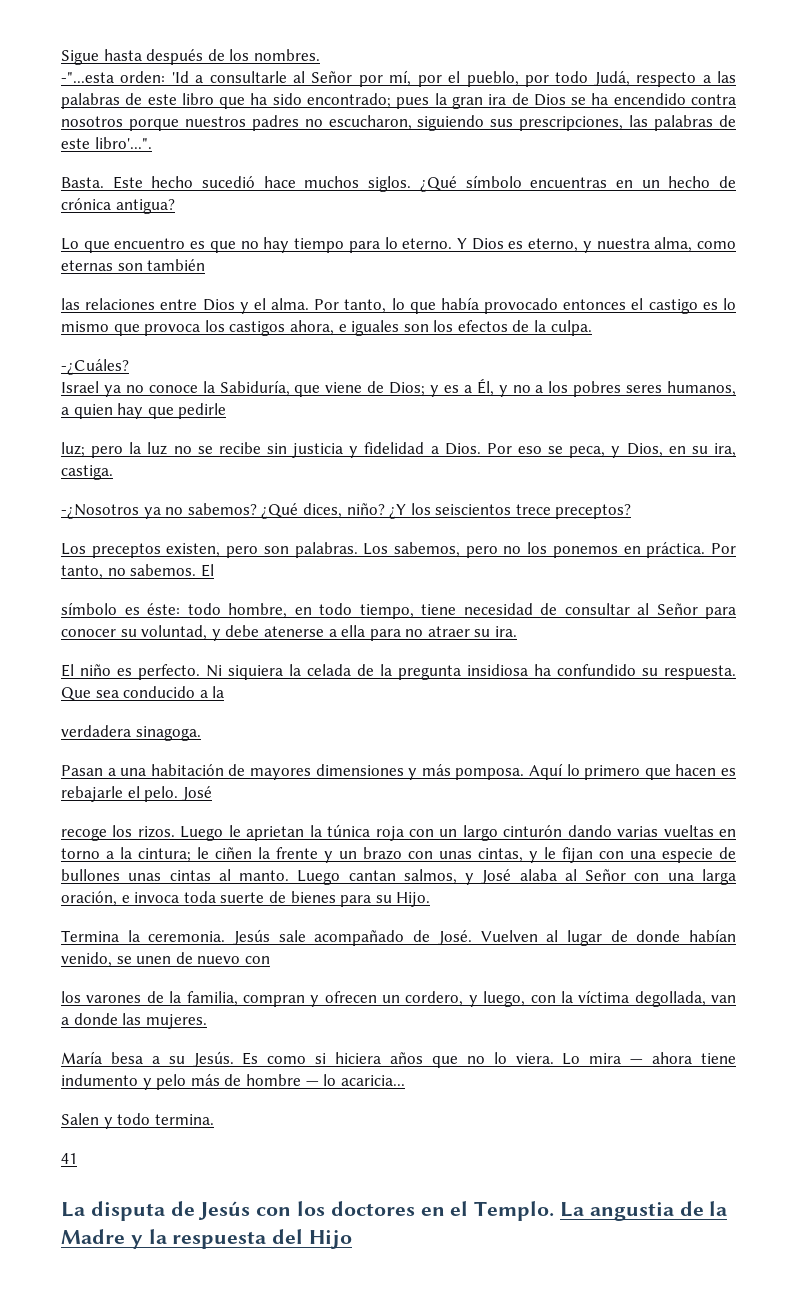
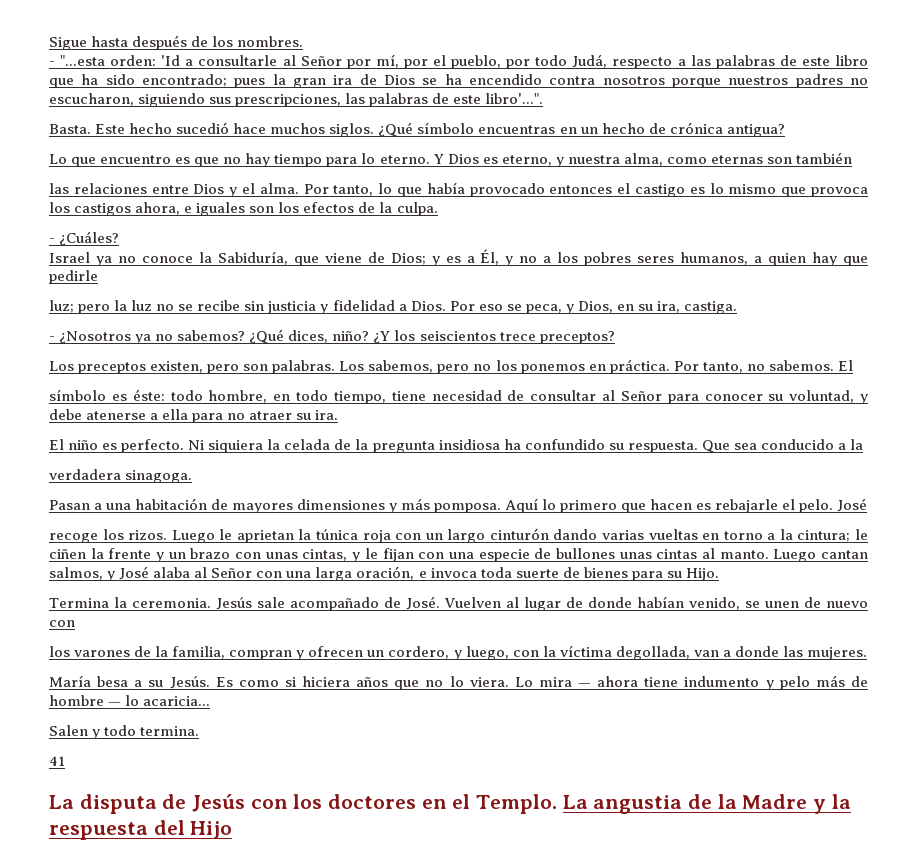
- -"...esta orden: 'Id a consultarle al Señor por mí, por el pueblo, por todo Judá, respecto a las palabras de este libro que ha sido encontrado; pues la gran ira de Dios se ha encendido contra nosotros porque nuestros padres no escucharon, siguiendo sus prescripciones, las palabras de este libro'...".
+ - "...esta orden: 'Id a consultarle al Señor por mí, por el pueblo, por todo Judá, respecto a las palabras de este libro que ha sido encontrado; pues la gran ira de Dios se ha encendido contra nosotros porque nuestros padres no escucharon, siguiendo sus prescripciones, las palabras de este libro'...".
- -¿Cuáles?
+ - ¿Cuáles?
- -¿Nosotros ya no sabemos?
+ - ¿Nosotros ya no sabemos?

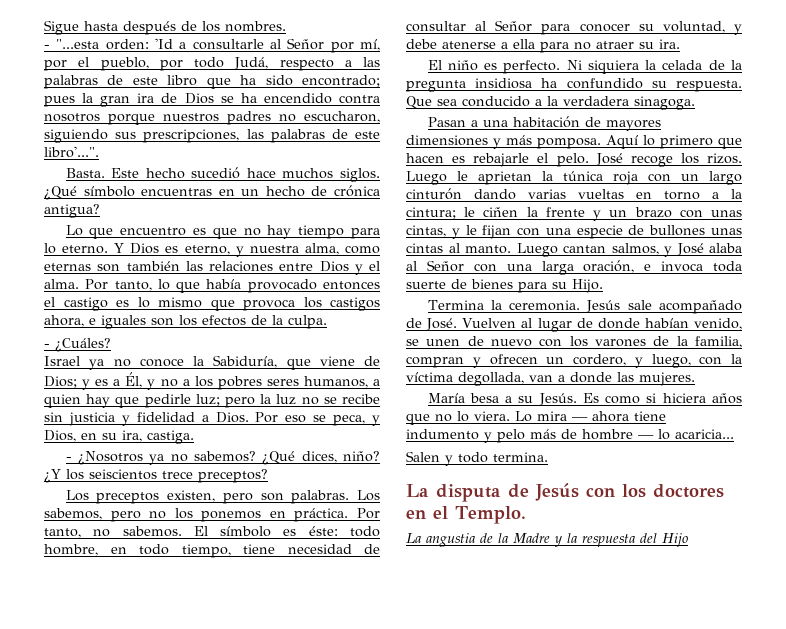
- Y Dios es eterno, y nuestra alma, como eternas son también
- las relaciones entre Dios y el alma.
+ Y Dios es eterno, y nuestra alma, como eternas son también las relaciones entre Dios y el alma.
- Israel ya no conoce la Sabiduría, que viene de Dios; y es a Él, y no a los pobres seres humanos, a quien hay que pedirle
- luz; pero la luz no se recibe sin justicia y fidelidad a Dios.
+ Israel ya no conoce la Sabiduría, que viene de Dios; y es a Él, y no a los pobres seres humanos, a quien hay que pedirle luz; pero la luz no se recibe sin justicia y fidelidad a Dios.
- Por tanto, no sabemos. El
- símbolo es éste: todo hombre, en todo tiempo, tiene necesidad de consultar al Señor para conocer su voluntad, y debe atenerse a ella para no atraer su ira.
+ Por tanto, no sabemos. El símbolo es éste: todo hombre, en todo tiempo, tiene necesidad de consultar al Señor para conocer su voluntad, y debe atenerse a ella para no atraer su ira.
- Que sea conducido a la
- verdadera sinagoga.
+ Que sea conducido a la verdadera sinagoga.
- Aquí lo primero que hacen es rebajarle el pelo. José
- recoge los rizos.
+ Aquí lo primero que hacen es rebajarle el pelo. José recoge los rizos.
- Vuelven al lugar de donde habían venido, se unen de nuevo con
- los varones de la familia, compran y ofrecen un cordero, y luego, con la víctima degollada, van a donde las mujeres.
+ Vuelven al lugar de donde habían venido, se unen de nuevo con los varones de la familia, compran y ofrecen un cordero, y luego, con la víctima degollada, van a donde las mujeres.
- 41
- La disputa de Jesús con los doctores en el Templo. La angustia de la Madre y la respuesta del Hijo
+ La disputa de Jesús con los doctores en el Templo.
+ La angustia de la Madre y la respuesta del Hijo

